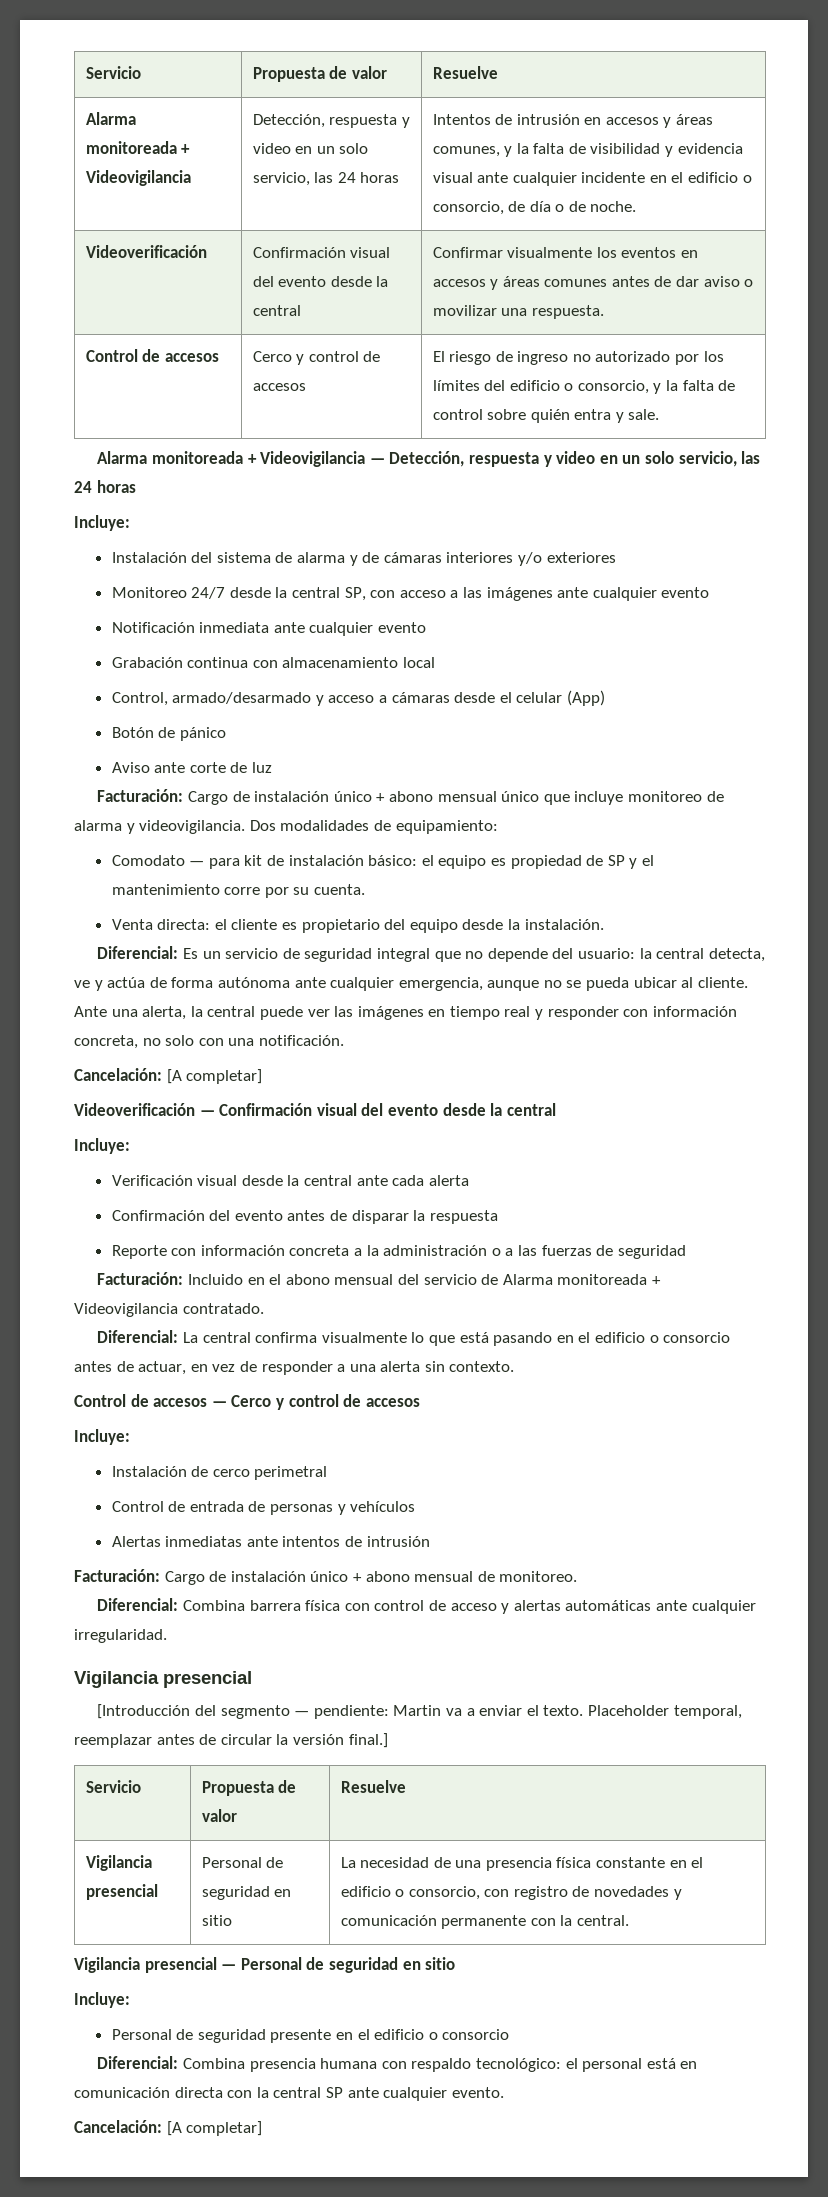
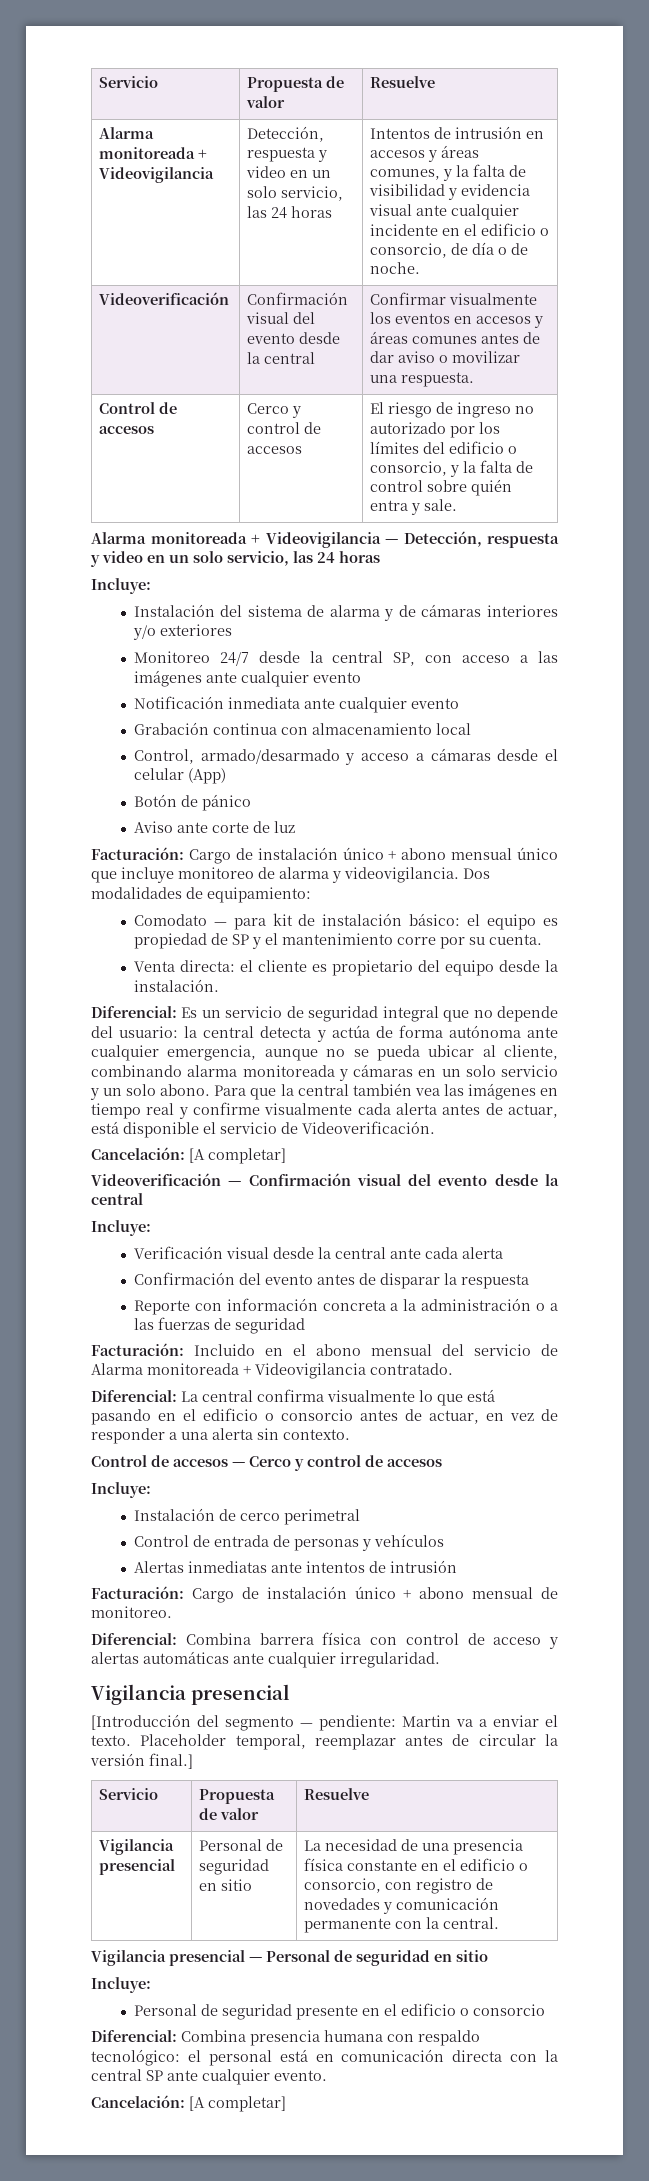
- Diferencial: Es un servicio de seguridad integral que no depende del usuario: la central detecta, ve y actúa de forma autónoma ante cualquier emergencia, aunque no se pueda ubicar al cliente. Ante una alerta, la central puede ver las imágenes en tiempo real y responder con información concreta, no solo con una notificación.
+ Diferencial: Es un servicio de seguridad integral que no depende del usuario: la central detecta y actúa de forma autónoma ante cualquier emergencia, aunque no se pueda ubicar al cliente, combinando alarma monitoreada y cámaras en un solo servicio y un solo abono. Para que la central también vea las imágenes en tiempo real y confirme visualmente cada alerta antes de actuar, está disponible el servicio de Videoverificación.

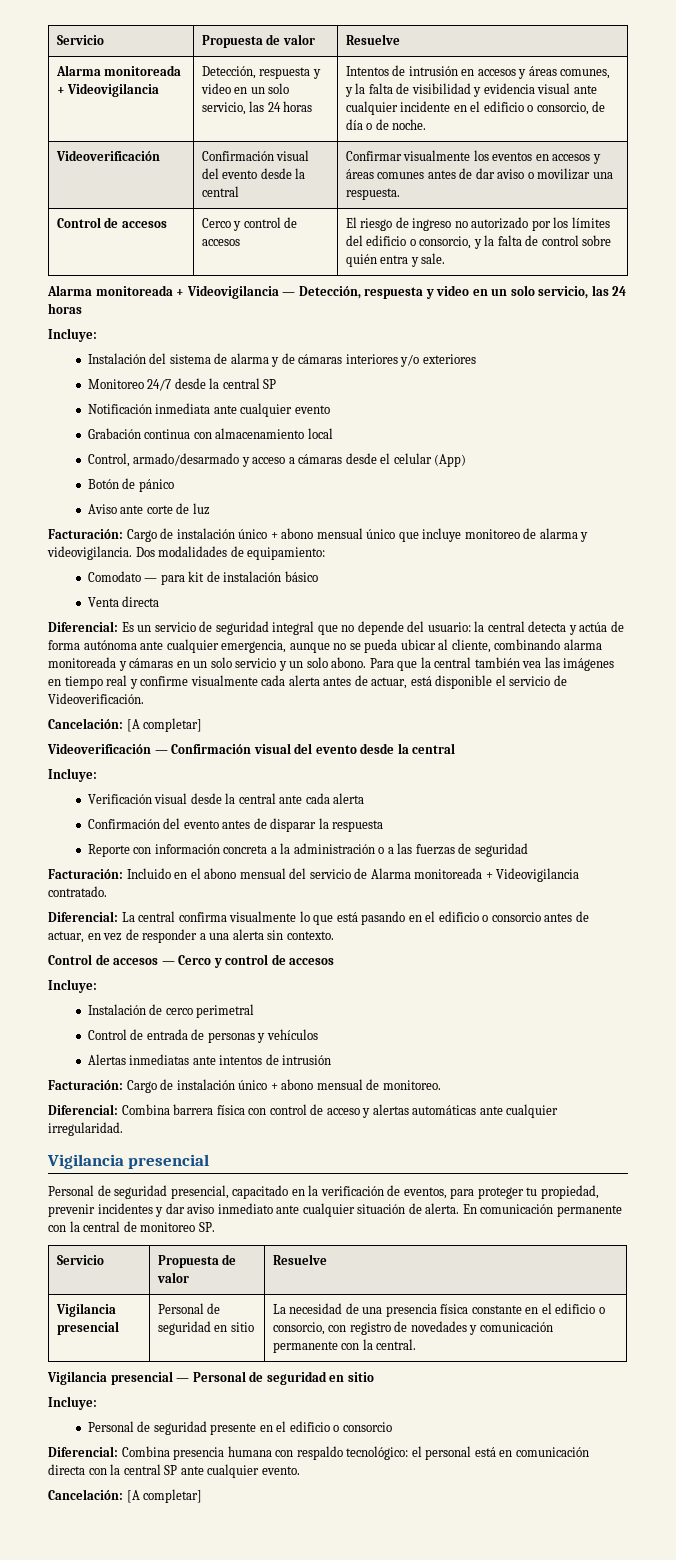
- Monitoreo 24/7 desde la central SP, con acceso a las imágenes ante cualquier evento
+ Monitoreo 24/7 desde la central SP
- Comodato — para kit de instalación básico: el equipo es propiedad de SP y el mantenimiento corre por su cuenta.
- Venta directa: el cliente es propietario del equipo desde la instalación.
+ Comodato — para kit de instalación básico
+ Venta directa
- [Introducción del segmento — pendiente: Martin va a enviar el texto. Placeholder temporal, reemplazar antes de circular la versión final.]
+ Personal de seguridad presencial, capacitado en la verificación de eventos, para proteger tu propiedad, prevenir incidentes y dar aviso inmediato ante cualquier situación de alerta. En comunicación permanente con la central de monitoreo SP.

